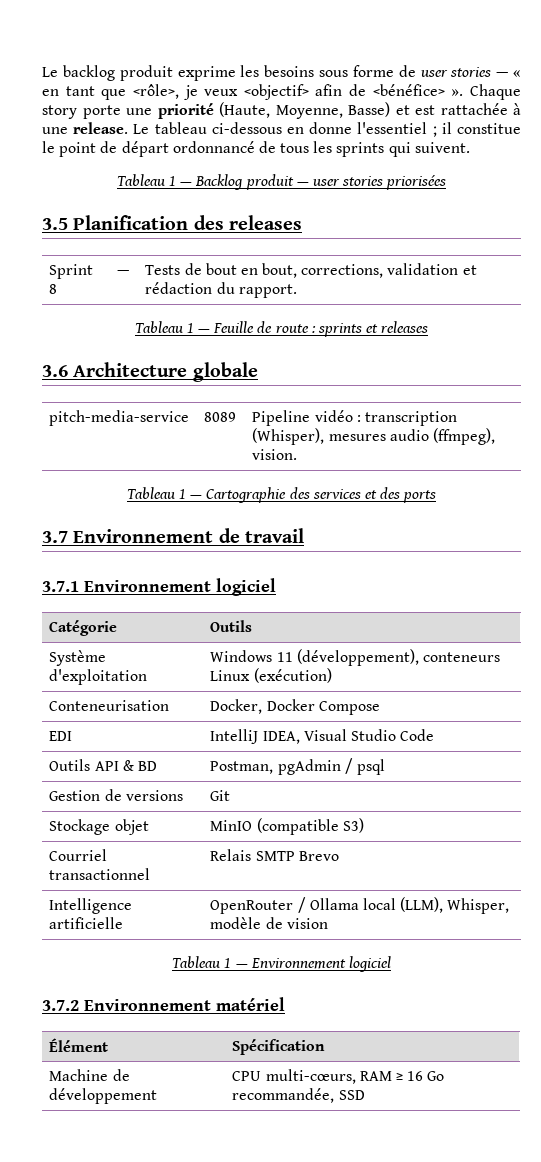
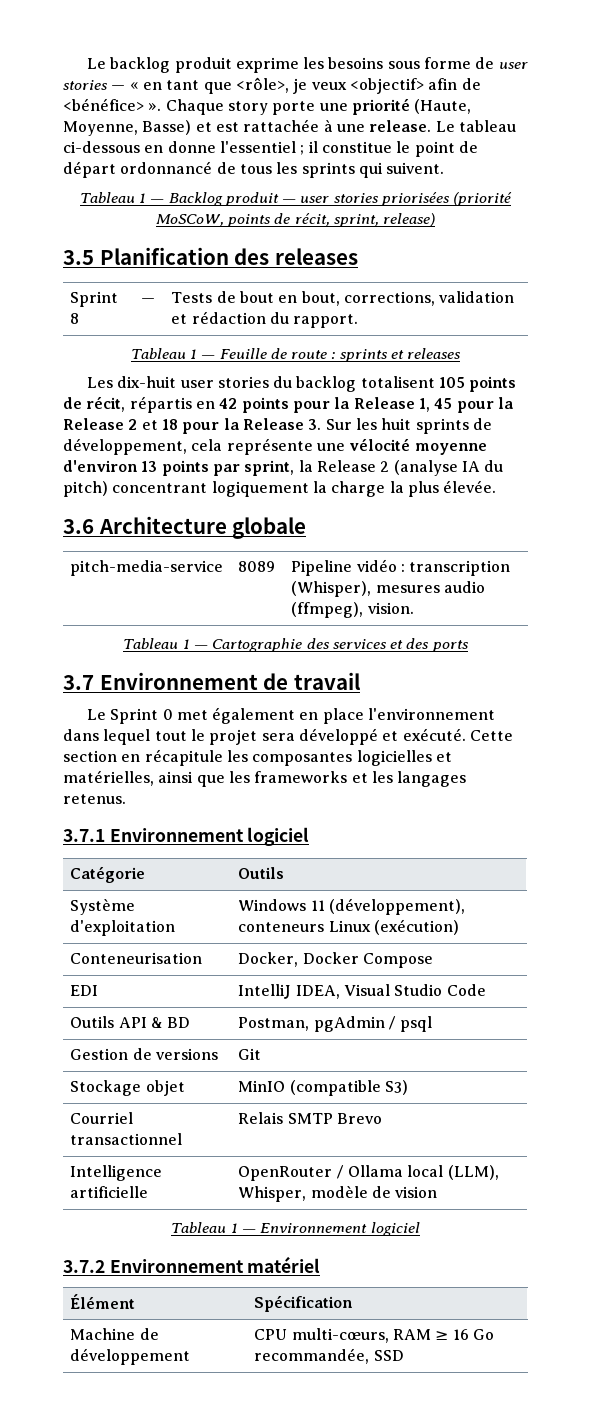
- Tableau 1 — Backlog produit — user stories priorisées
+ Tableau 1 — Backlog produit — user stories priorisées (priorité MoSCoW, points de récit, sprint, release)
+ Les dix-huit user stories du backlog totalisent 105 points de récit, répartis en 42 points pour la Release 1, 45 pour la Release 2 et 18 pour la Release 3. Sur les huit sprints de développement, cela représente une vélocité moyenne d'environ 13 points par sprint, la Release 2 (analyse IA du pitch) concentrant logiquement la charge la plus élevée.
+ Le Sprint 0 met également en place l'environnement dans lequel tout le projet sera développé et exécuté. Cette section en récapitule les composantes logicielles et matérielles, ainsi que les frameworks et les langages retenus.

